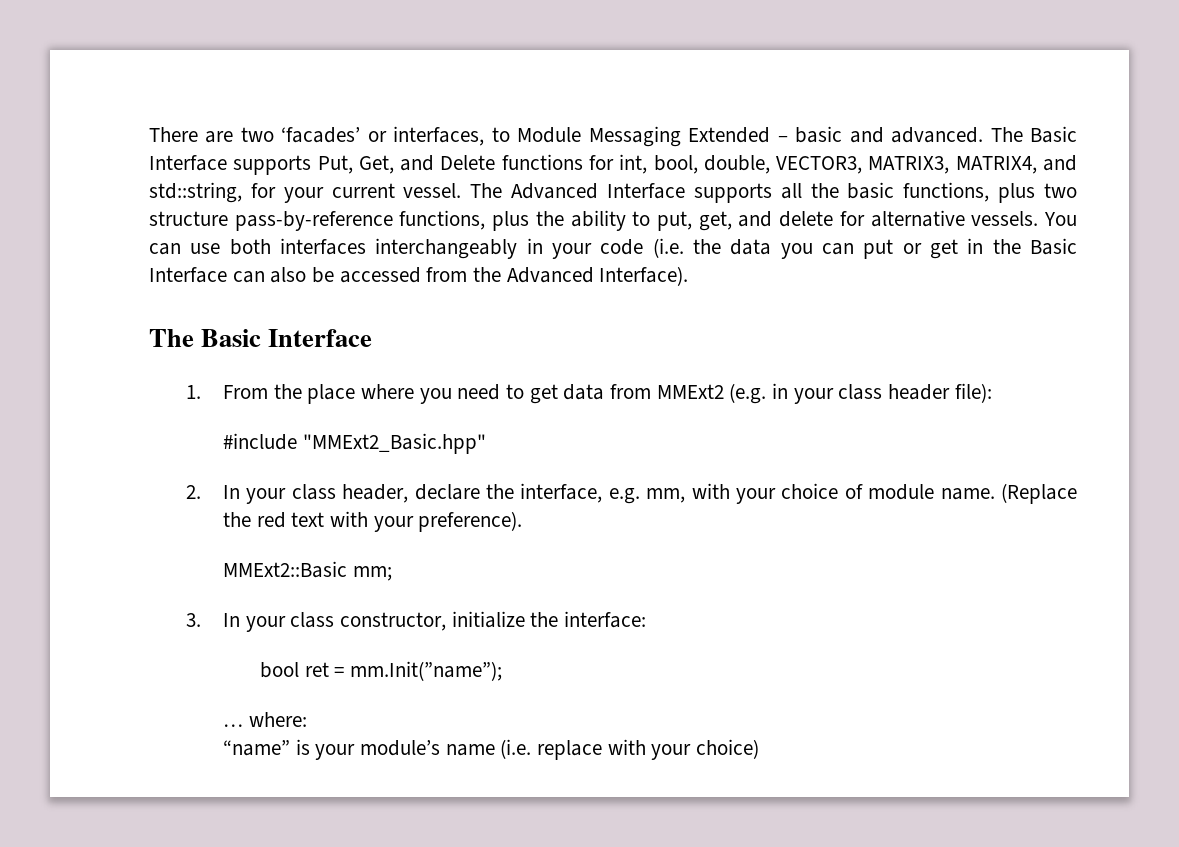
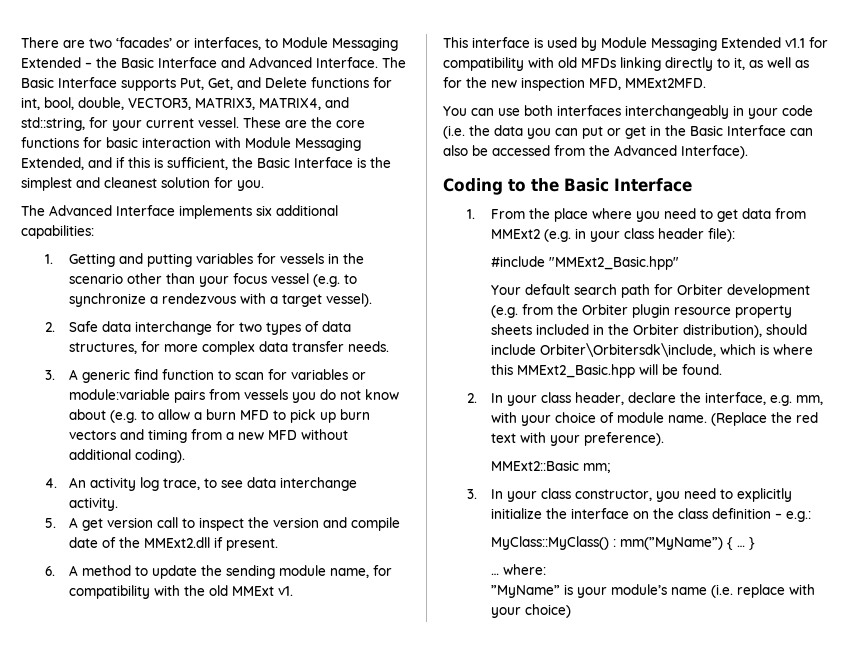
- There are two ‘facades’ or interfaces, to Module Messaging Extended – basic and advanced.
+ There are two ‘facades’ or interfaces, to Module Messaging Extended – the Basic Interface and Advanced Interface.
- The Advanced Interface supports all the basic functions, plus two structure pass-by-reference functions, plus the ability to put, get, and delete for alternative vessels. You can use both interfaces interchangeably in your code (i.e. the data you can put or get in the Basic Interface can also be accessed from the Advanced Interface).
- The Basic Interface
+ These are the core functions for basic interaction with Module Messaging Extended, and if this is sufficient, the Basic Interface is the simplest and cleanest solution for you.
+ The Advanced Interface implements six additional capabilities:
+ 1. Getting and putting variables for vessels in the scenario other than your focus vessel (e.g. to synchronize a rendezvous with a target vessel).
+ 2. Safe data interchange for two types of data structures, for more complex data transfer needs.
+ 3. A generic find function to scan for variables or module:variable pairs from vessels you do not know about (e.g. to allow a burn MFD to pick up burn vectors and timing from a new MFD without additional coding).
+ 4. An activity log trace, to see data interchange activity.
+ 5. A get version call to inspect the version and compile date of the MMExt2.dll if present.
+ 6. A method to update the sending module name, for compatibility with the old MMExt v1.
+ This interface is used by Module Messaging Extended v1.1 for compatibility with old MFDs linking directly to it, as well as for the new inspection MFD, MMExt2MFD.
+ You can use both interfaces interchangeably in your code (i.e. the data you can put or get in the Basic Interface can also be accessed from the Advanced Interface).
+ Coding to the Basic Interface
+ Your default search path for Orbiter development (e.g. from the Orbiter plugin resource property sheets included in the Orbiter distribution), should include Orbiter\Orbitersdk\include, which is where this MMExt2_Basic.hpp will be found.
- 3. In your class constructor, initialize the interface:
- bool ret = mm.Init(”name”);
+ 3. In your class constructor, you need to explicitly initialize the interface on the class definition – e.g.:
+ MyClass::MyClass() : mm(”MyName”) { … }
- “name” is your module’s name (i.e. replace with your choice)
+ ”MyName” is your module’s name (i.e. replace with your choice)

